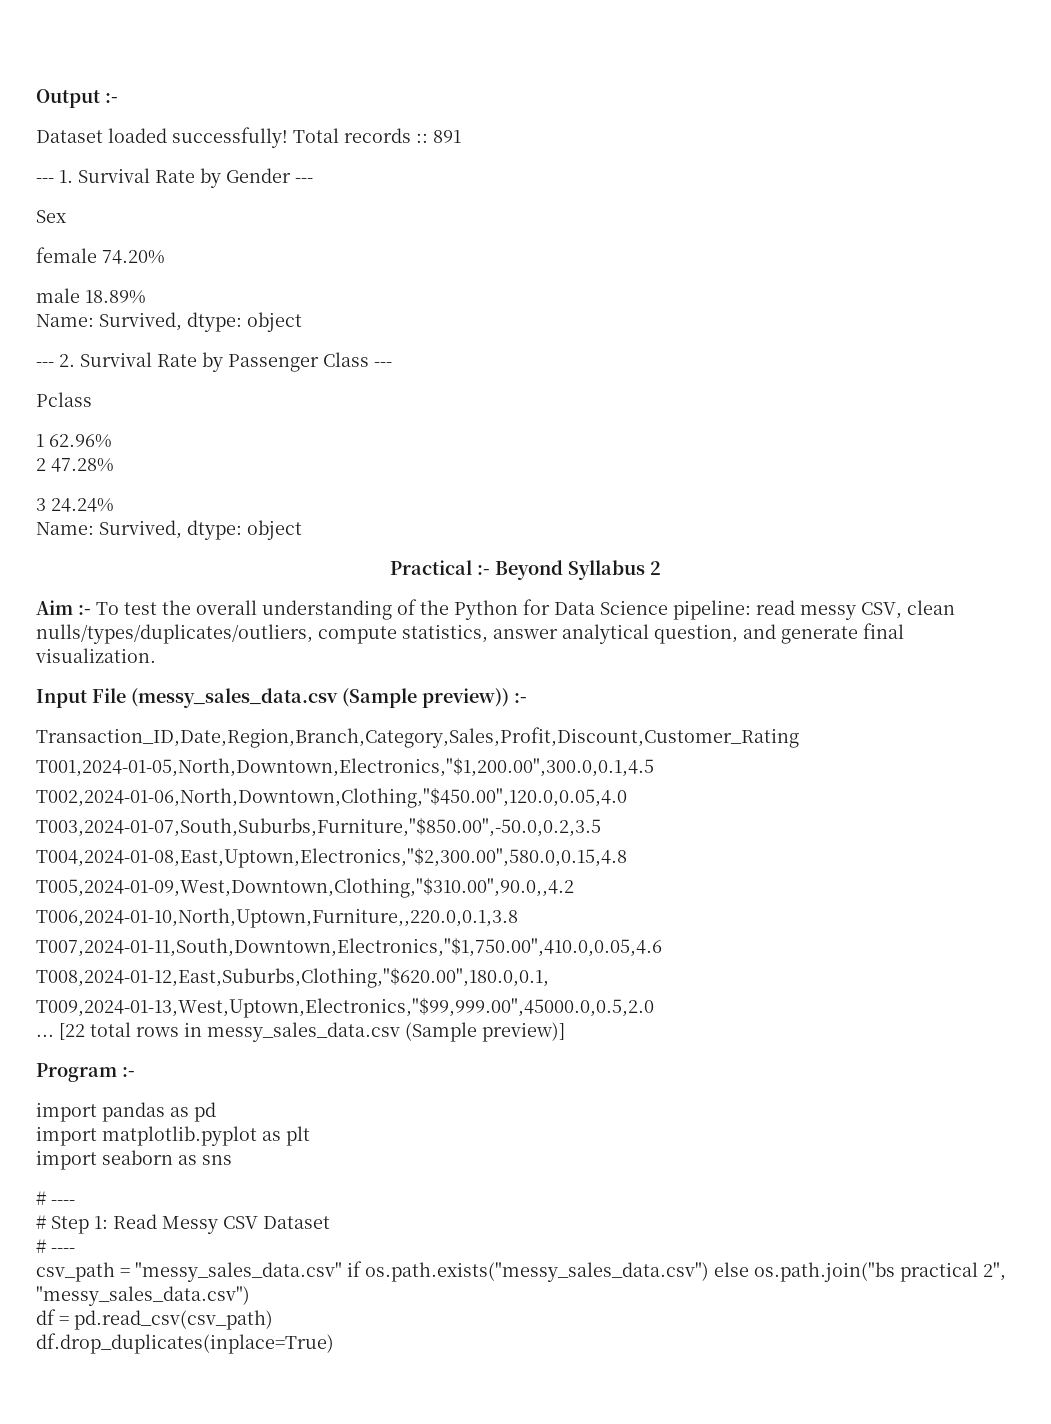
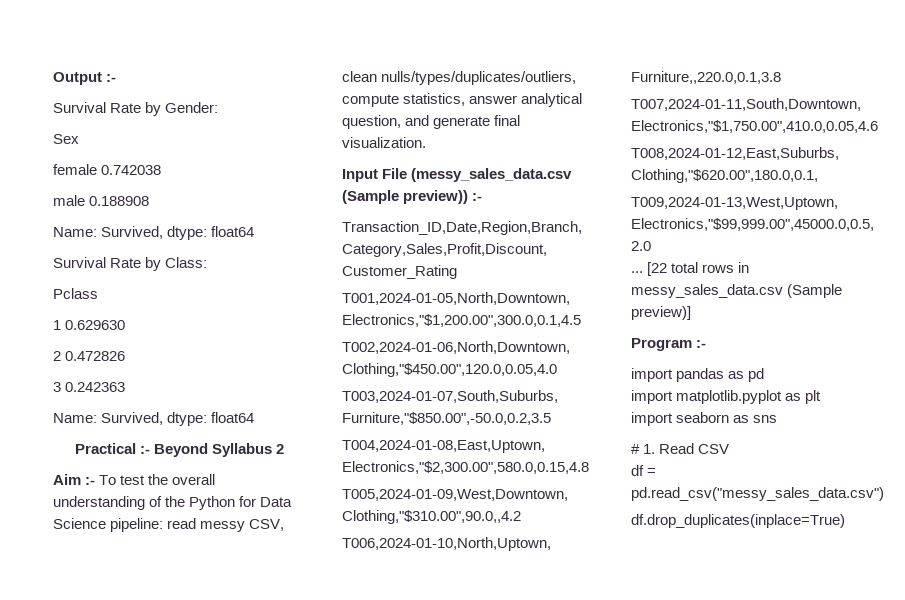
- Dataset loaded successfully! Total records :: 891
- --- 1. Survival Rate by Gender ---
+ Survival Rate by Gender:
- female 74.20%
+ female 0.742038
- male 18.89%
- Name: Survived, dtype: object
- --- 2. Survival Rate by Passenger Class ---
+ male 0.188908
+ Name: Survived, dtype: float64
+ Survival Rate by Class:
- 1 62.96%
- 2 47.28%
+ 1 0.629630
+ 2 0.472826
- 3 24.24%
- Name: Survived, dtype: object
+ 3 0.242363
+ Name: Survived, dtype: float64
  import seaborn as sns
- # ----
- # Step 1: Read Messy CSV Dataset
- # ----
- csv_path = "messy_sales_data.csv" if os.path.exists("messy_sales_data.csv") else os.path.join("bs practical 2", "messy_sales_data.csv")
+ # 1. Read CSV
- df = pd.read_csv(csv_path)
+ df = pd.read_csv("messy_sales_data.csv")

